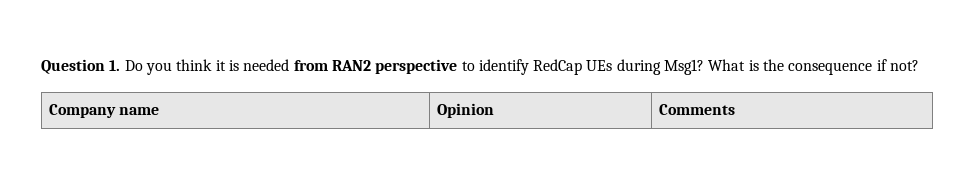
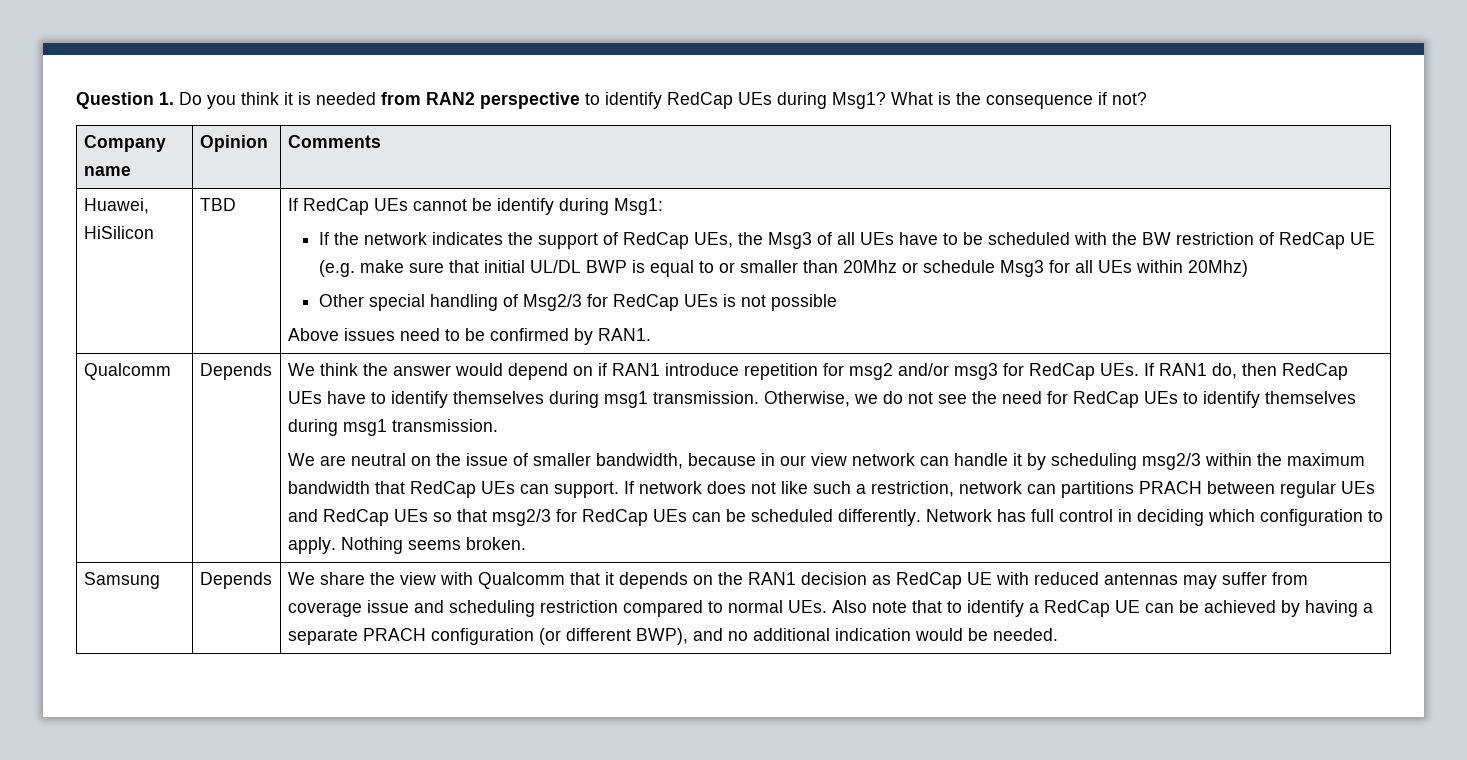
+ Huawei, HiSilicon | TBD | If RedCap UEs cannot be identify during Msg1:
+ If the network indicates the support of RedCap UEs, the Msg3 of all UEs have to be scheduled with the BW restriction of RedCap UE (e.g. make sure that initial UL/DL BWP is equal to or smaller than 20Mhz or schedule Msg3 for all UEs within 20Mhz)
+ Other special handling of Msg2/3 for RedCap UEs is not possible
+ Above issues need to be confirmed by RAN1.
+ Qualcomm | Depends | We think the answer would depend on if RAN1 introduce repetition for msg2 and/or msg3 for RedCap UEs. If RAN1 do, then RedCap UEs have to identify themselves during msg1 transmission. Otherwise, we do not see the need for RedCap UEs to identify themselves during msg1 transmission.
+ We are neutral on the issue of smaller bandwidth, because in our view network can handle it by scheduling msg2/3 within the maximum bandwidth that RedCap UEs can support. If network does not like such a restriction, network can partitions PRACH between regular UEs and RedCap UEs so that msg2/3 for RedCap UEs can be scheduled differently. Network has full control in deciding which configuration to apply. Nothing seems broken.
+ Samsung | Depends | We share the view with Qualcomm that it depends on the RAN1 decision as RedCap UE with reduced antennas may suffer from coverage issue and scheduling restriction compared to normal UEs. Also note that to identify a RedCap UE can be achieved by having a separate PRACH configuration (or different BWP), and no additional indication would be needed.

